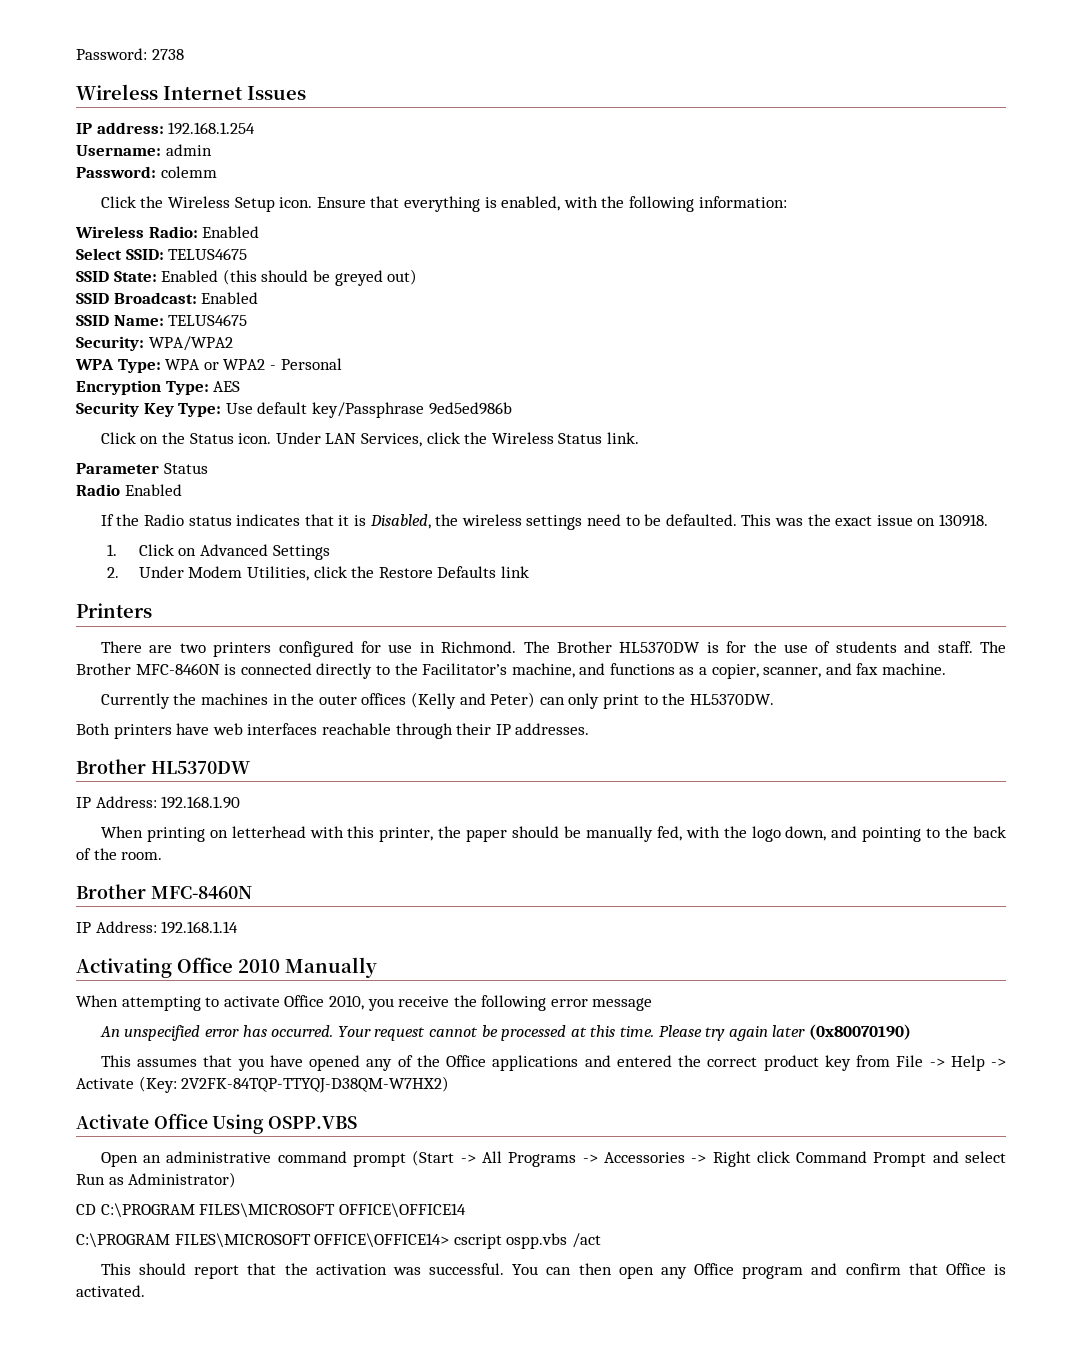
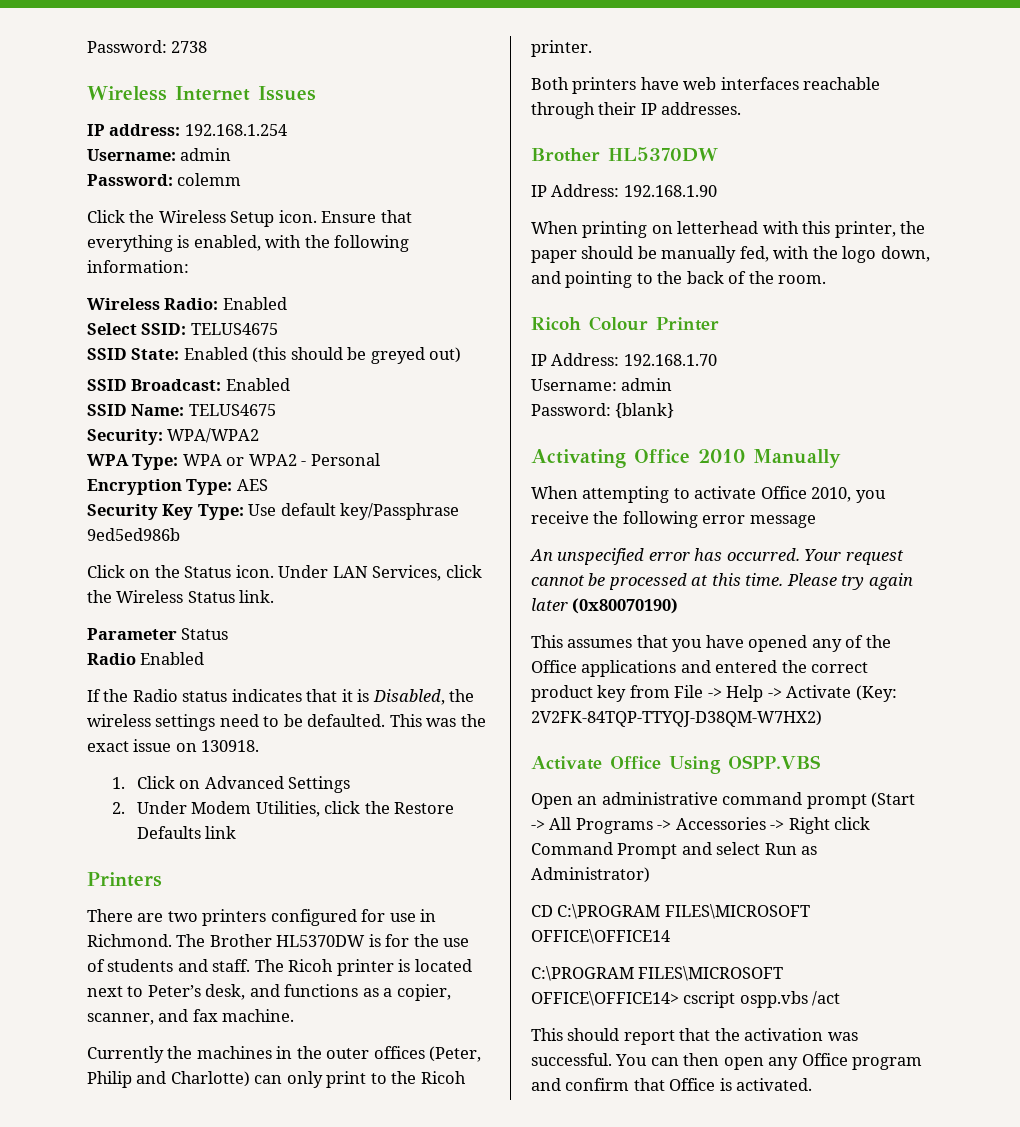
- The Brother MFC-8460N is connected directly to the Facilitator’s machine, and functions as a copier, scanner, and fax machine.
+ The Ricoh printer is located next to Peter’s desk, and functions as a copier, scanner, and fax machine.
- Currently the machines in the outer offices (Kelly and Peter) can only print to the HL5370DW.
+ Currently the machines in the outer offices (Peter, Philip and Charlotte) can only print to the Ricoh printer.
  When printing on letterhead with this printer, the paper should be manually fed, with the logo down, and pointing to the back of the room.
- Brother MFC-8460N
- IP Address: 192.168.1.14
+ Ricoh Colour Printer
+ IP Address: 192.168.1.70
+ Username: admin
+ Password: {blank}

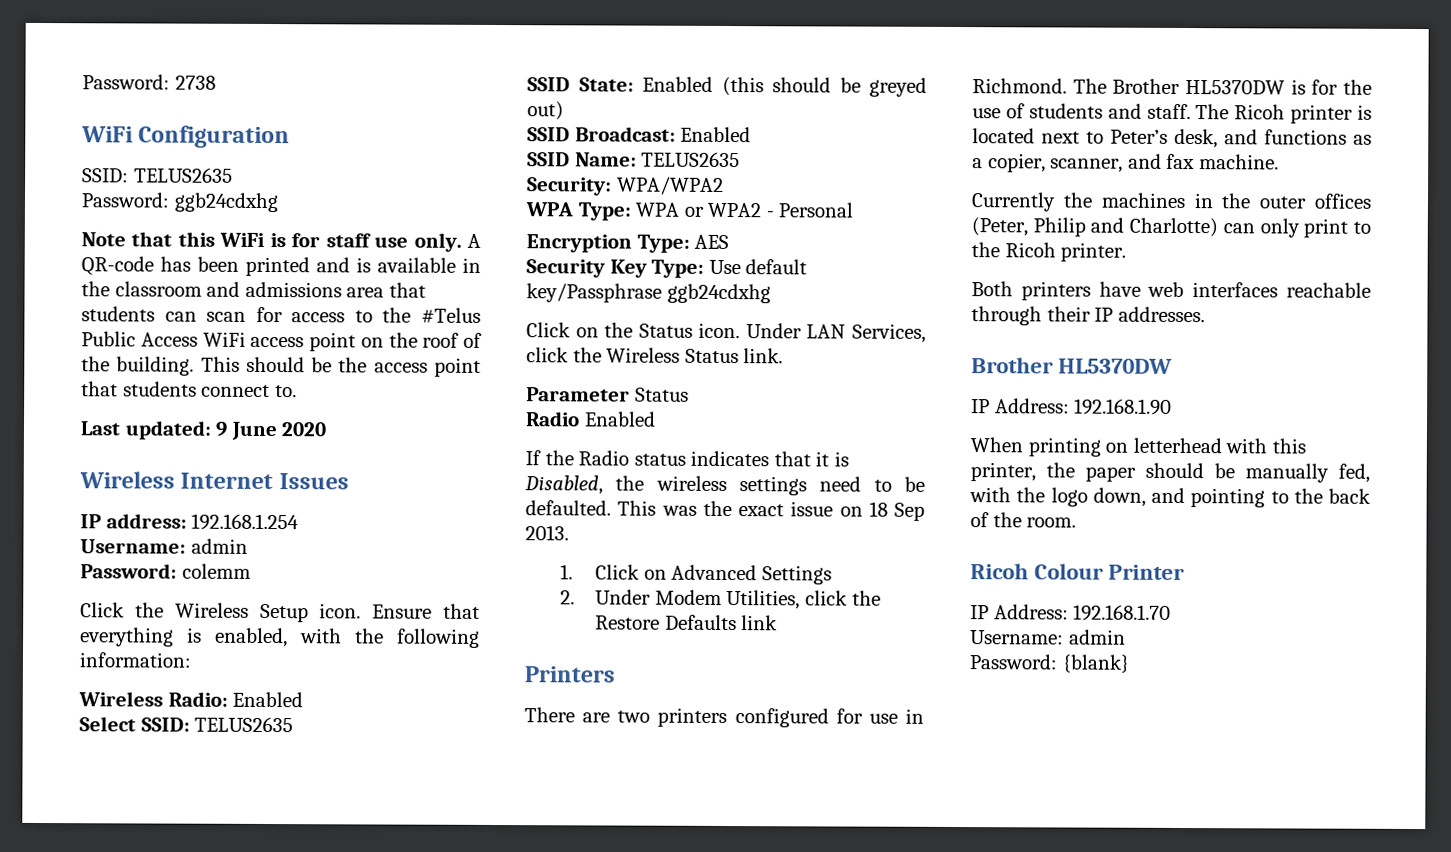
+ WiFi Configuration
+ SSID: TELUS2635
+ Password: ggb24cdxhg
+ Note that this WiFi is for staff use only. A QR-code has been printed and is available in the classroom and admissions area that students can scan for access to the #Telus Public Access WiFi access point on the roof of the building. This should be the access point that students connect to.
+ Last updated: 9 June 2020
- Select SSID: TELUS4675
+ Select SSID: TELUS2635
- SSID Name: TELUS4675
+ SSID Name: TELUS2635
- Security Key Type: Use default key/Passphrase 9ed5ed986b
+ Security Key Type: Use default key/Passphrase ggb24cdxhg
- This was the exact issue on 130918.
+ This was the exact issue on 18 Sep 2013.
- Activating Office 2010 Manually
- When attempting to activate Office 2010, you receive the following error message
- An unspecified error has occurred. Your request cannot be processed at this time. Please try again later (0x80070190)
- This assumes that you have opened any of the Office applications and entered the correct product key from File -> Help -> Activate (Key: 2V2FK-84TQP-TTYQJ-D38QM-W7HX2)
- Activate Office Using OSPP.VBS
- Open an administrative command prompt (Start -> All Programs -> Accessories -> Right click Command Prompt and select Run as Administrator)
- CD C:\PROGRAM FILES\MICROSOFT OFFICE\OFFICE14
- C:\PROGRAM FILES\MICROSOFT OFFICE\OFFICE14> cscript ospp.vbs /act
- This should report that the activation was successful. You can then open any Office program and confirm that Office is activated.

